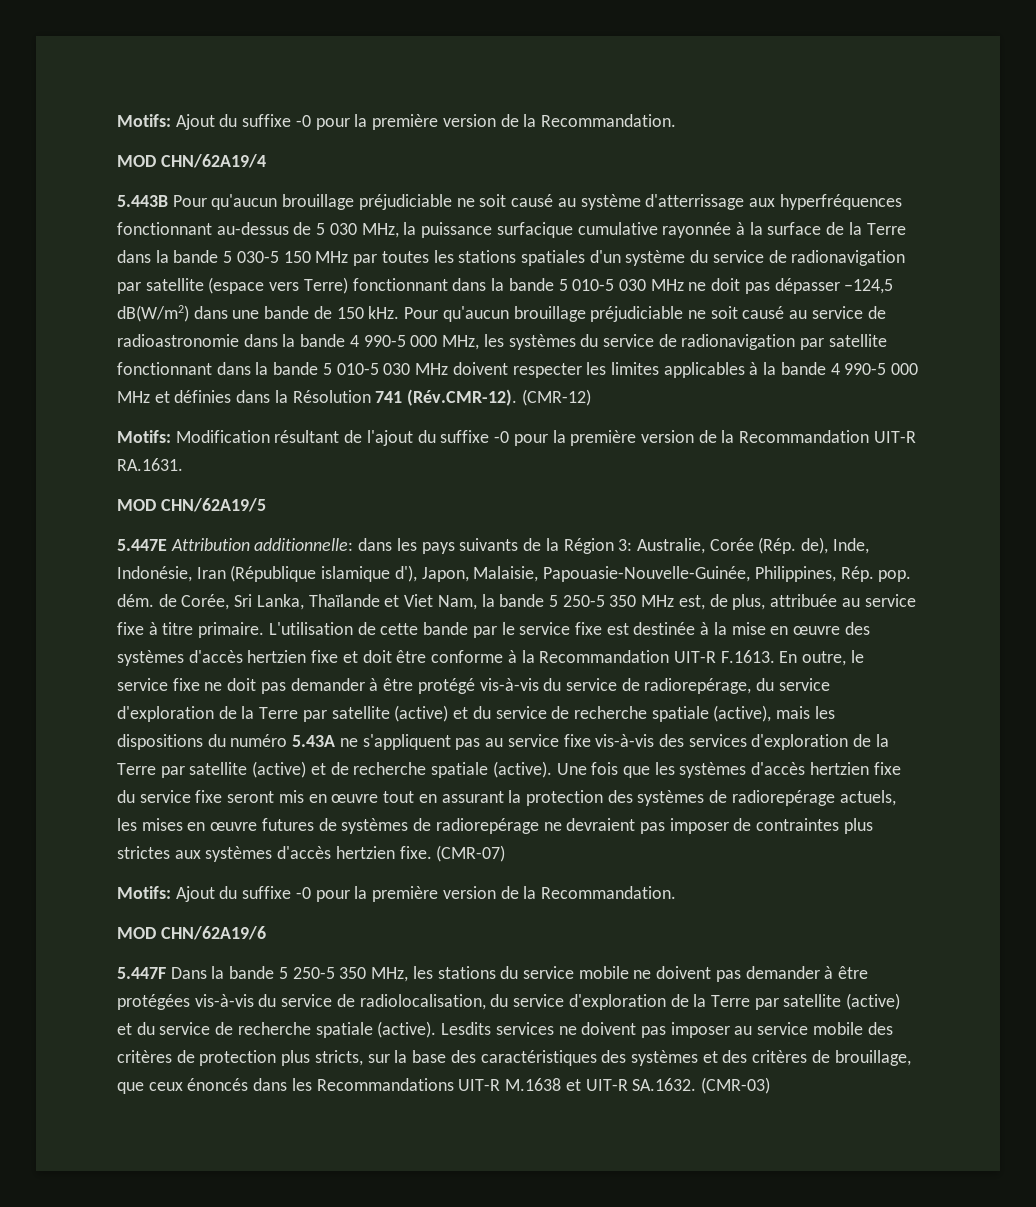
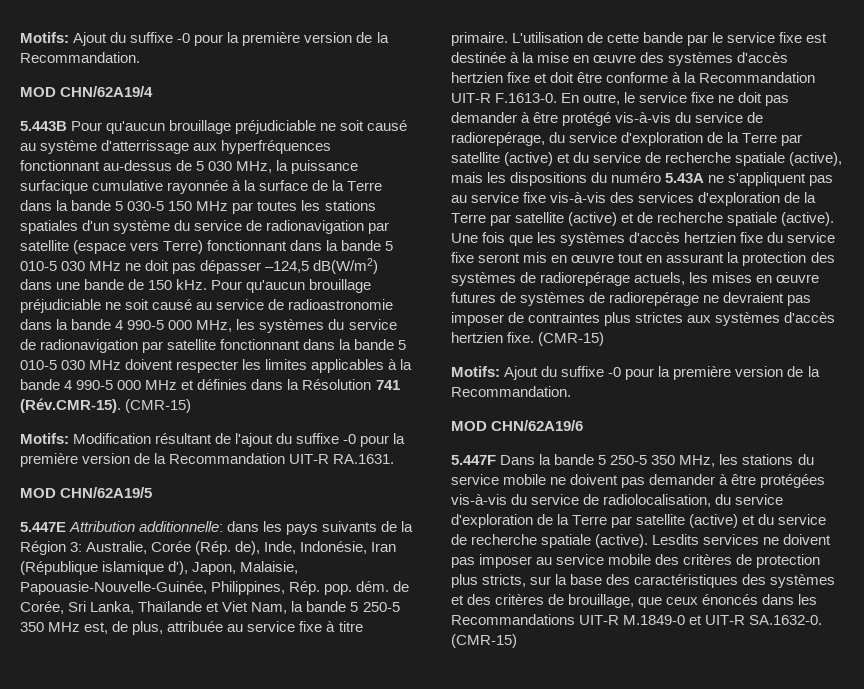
- Pour qu'aucun brouillage préjudiciable ne soit causé au service de radioastronomie dans la bande 4 990-5 000 MHz, les systèmes du service de radionavigation par satellite fonctionnant dans la bande 5 010-5 030 MHz doivent respecter les limites applicables à la bande 4 990-5 000 MHz et définies dans la Résolution 741 (Rév.CMR-12). (CMR-12)
+ Pour qu'aucun brouillage préjudiciable ne soit causé au service de radioastronomie dans la bande 4 990-5 000 MHz, les systèmes du service de radionavigation par satellite fonctionnant dans la bande 5 010-5 030 MHz doivent respecter les limites applicables à la bande 4 990-5 000 MHz et définies dans la Résolution 741 (Rév.CMR-15). (CMR-15)
- L'utilisation de cette bande par le service fixe est destinée à la mise en œuvre des systèmes d'accès hertzien fixe et doit être conforme à la Recommandation UIT-R F.1613. En outre, le service fixe ne doit pas demander à être protégé vis-à-vis du service de radiorepérage, du service d'exploration de la Terre par satellite (active) et du service de recherche spatiale (active), mais les dispositions du numéro 5.43A ne s'appliquent pas au service fixe vis-à-vis des services d'exploration de la Terre par satellite (active) et de recherche spatiale (active).
+ L'utilisation de cette bande par le service fixe est destinée à la mise en œuvre des systèmes d'accès hertzien fixe et doit être conforme à la Recommandation UIT-R F.1613-0. En outre, le service fixe ne doit pas demander à être protégé vis-à-vis du service de radiorepérage, du service d'exploration de la Terre par satellite (active) et du service de recherche spatiale (active), mais les dispositions du numéro 5.43A ne s'appliquent pas au service fixe vis-à-vis des services d'exploration de la Terre par satellite (active) et de recherche spatiale (active).
- Une fois que les systèmes d'accès hertzien fixe du service fixe seront mis en œuvre tout en assurant la protection des systèmes de radiorepérage actuels, les mises en œuvre futures de systèmes de radiorepérage ne devraient pas imposer de contraintes plus strictes aux systèmes d'accès hertzien fixe. (CMR-07)
+ Une fois que les systèmes d'accès hertzien fixe du service fixe seront mis en œuvre tout en assurant la protection des systèmes de radiorepérage actuels, les mises en œuvre futures de systèmes de radiorepérage ne devraient pas imposer de contraintes plus strictes aux systèmes d'accès hertzien fixe. (CMR-15)
- Lesdits services ne doivent pas imposer au service mobile des critères de protection plus stricts, sur la base des caractéristiques des systèmes et des critères de brouillage, que ceux énoncés dans les Recommandations UIT-R M.1638 et UIT-R SA.1632. (CMR-03)
+ Lesdits services ne doivent pas imposer au service mobile des critères de protection plus stricts, sur la base des caractéristiques des systèmes et des critères de brouillage, que ceux énoncés dans les Recommandations UIT-R M.1849-0 et UIT-R SA.1632-0. (CMR-15)

